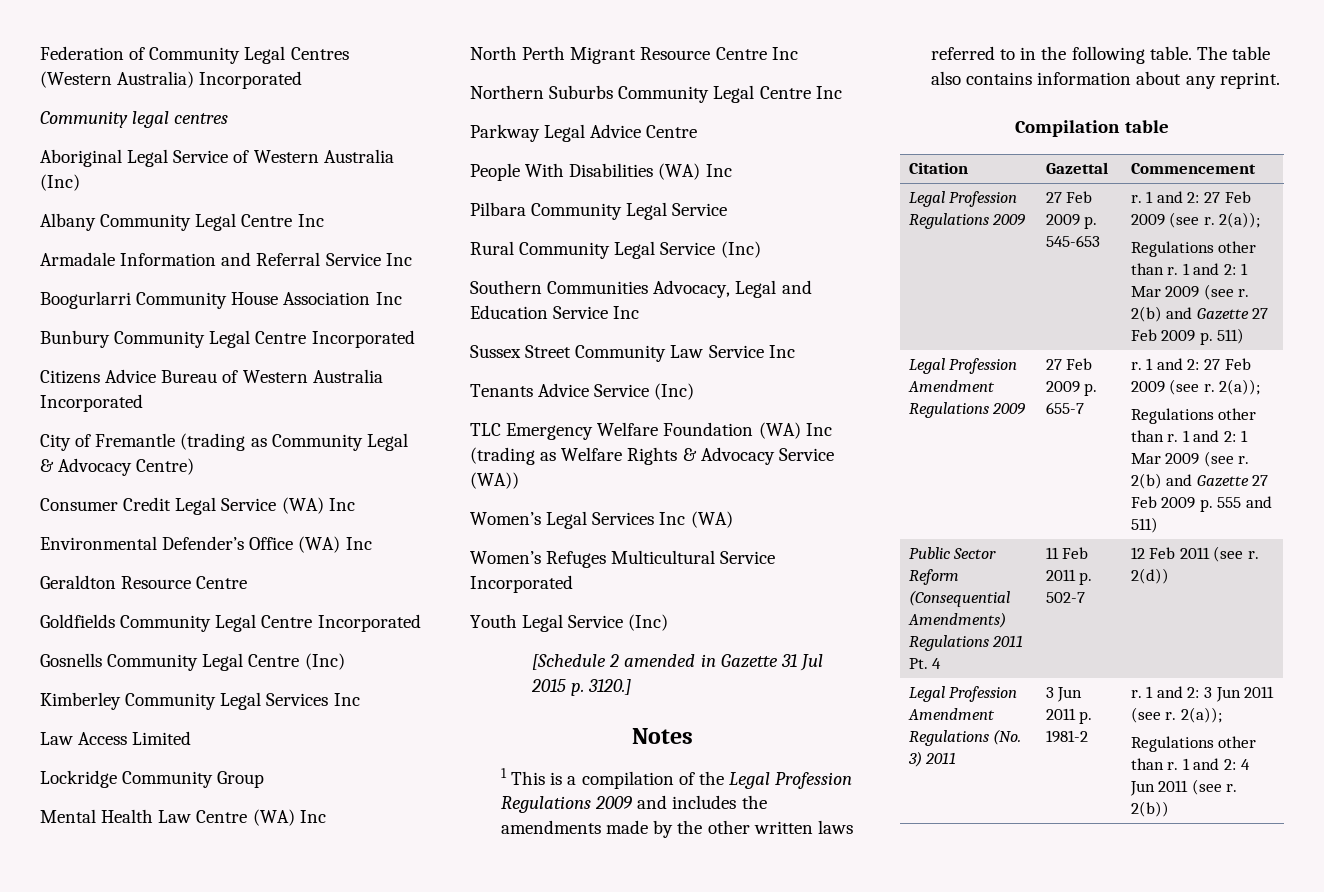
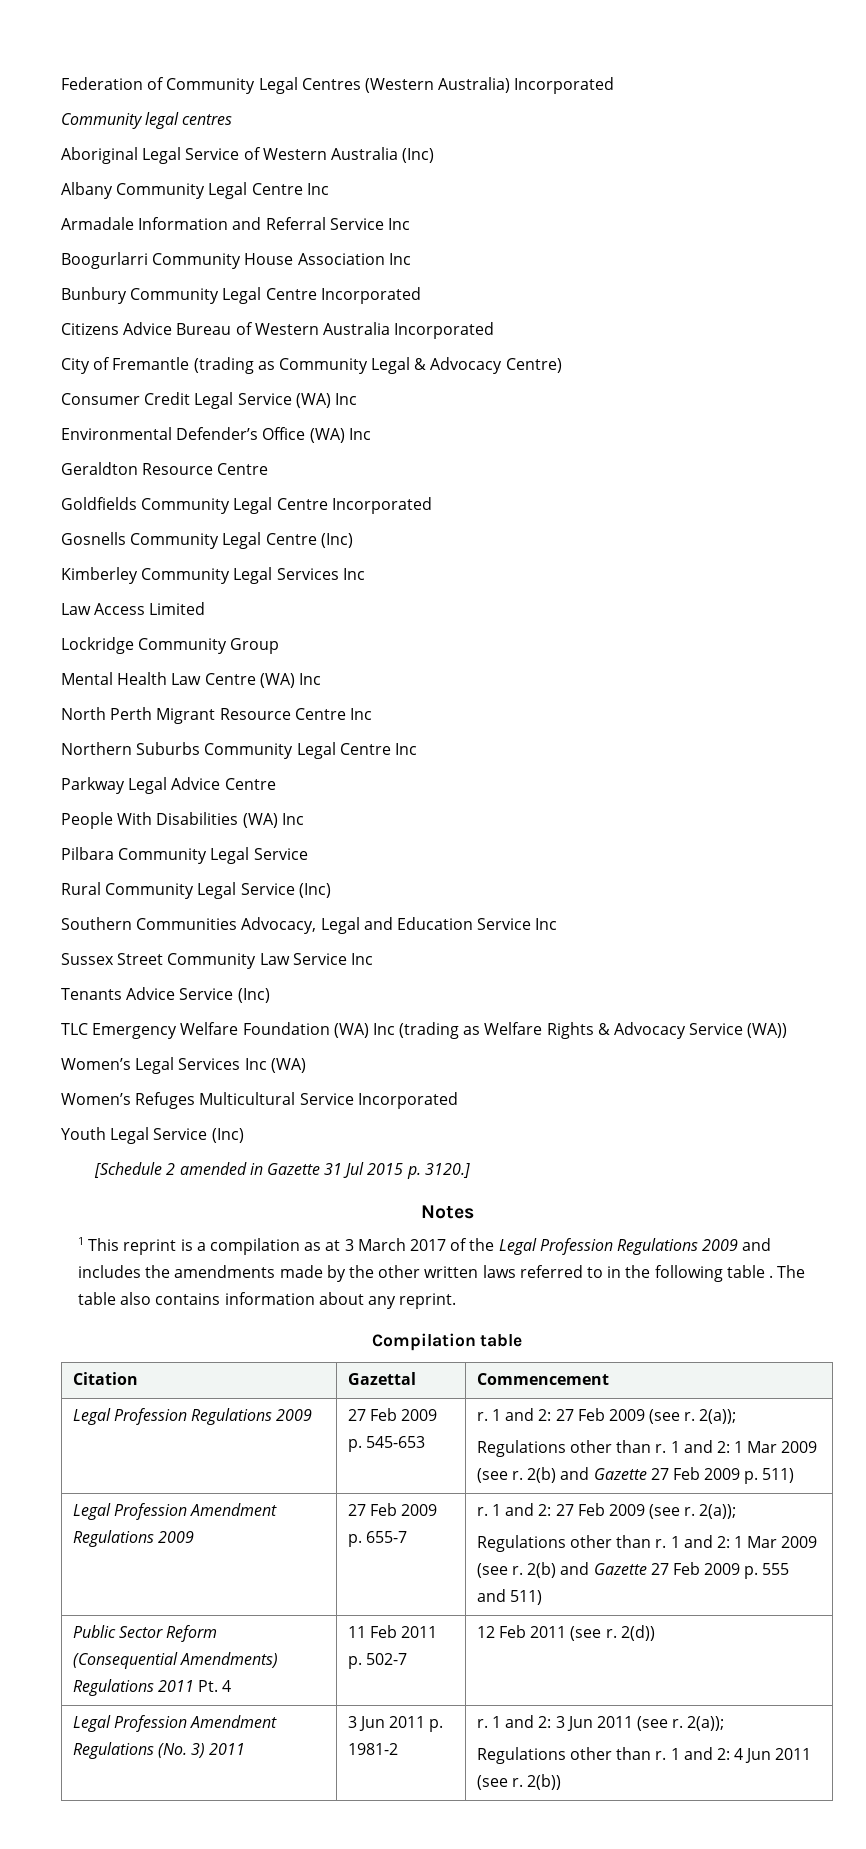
- 1 This is a compilation of the Legal Profession Regulations 2009 and includes the amendments made by the other written laws referred to in the following table.
+ 1 This reprint is a compilation as at 3 March 2017 of the Legal Profession Regulations 2009 and includes the amendments made by the other written laws referred to in the following table .

